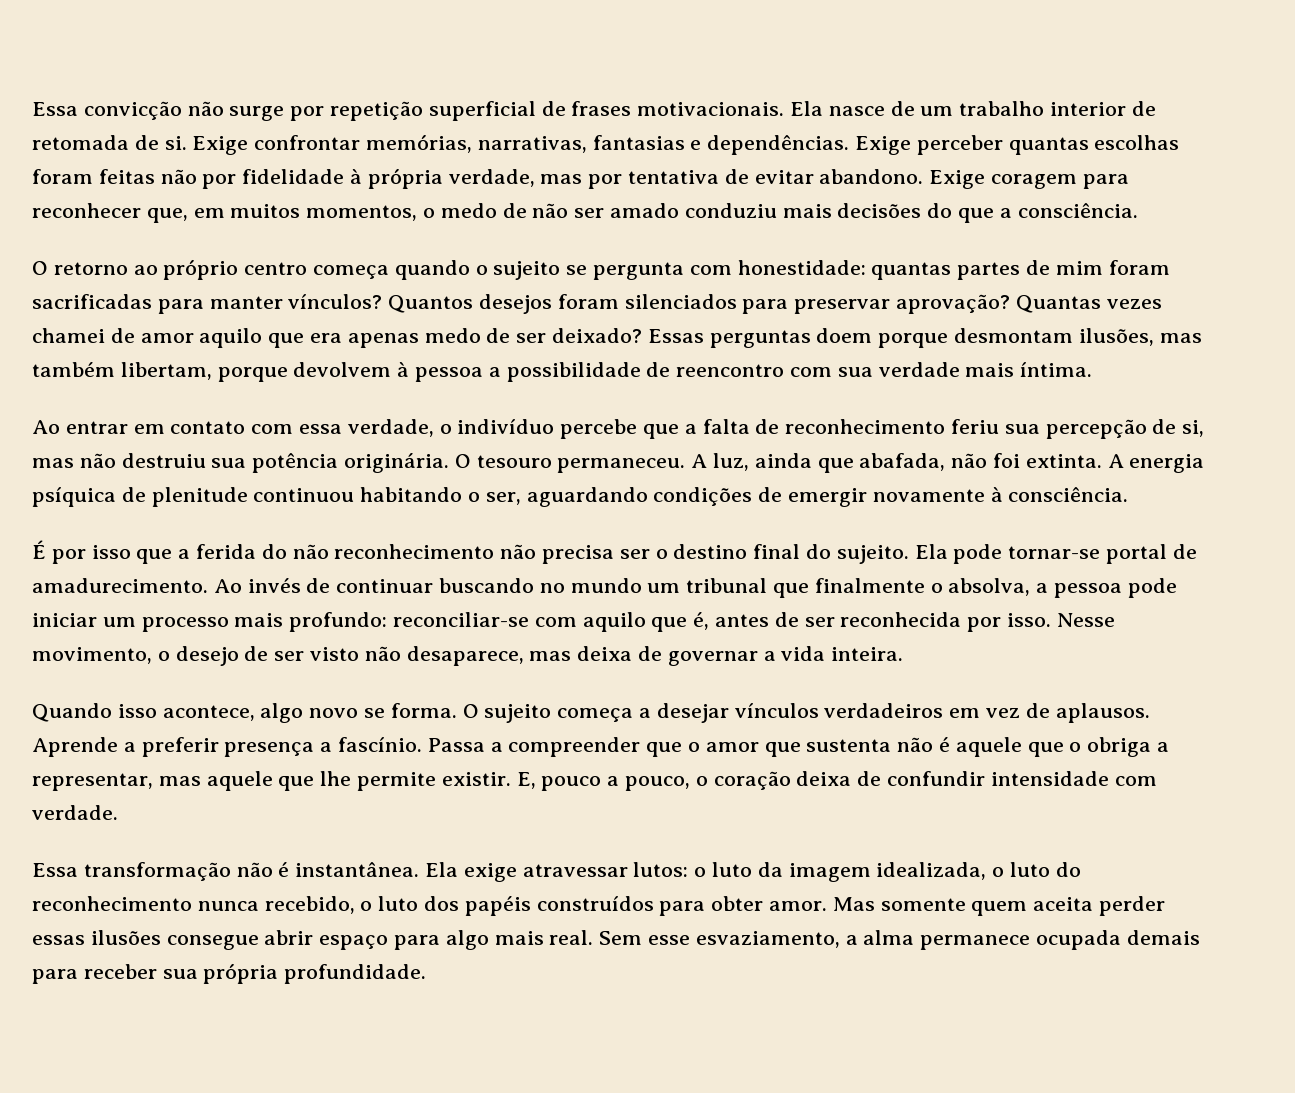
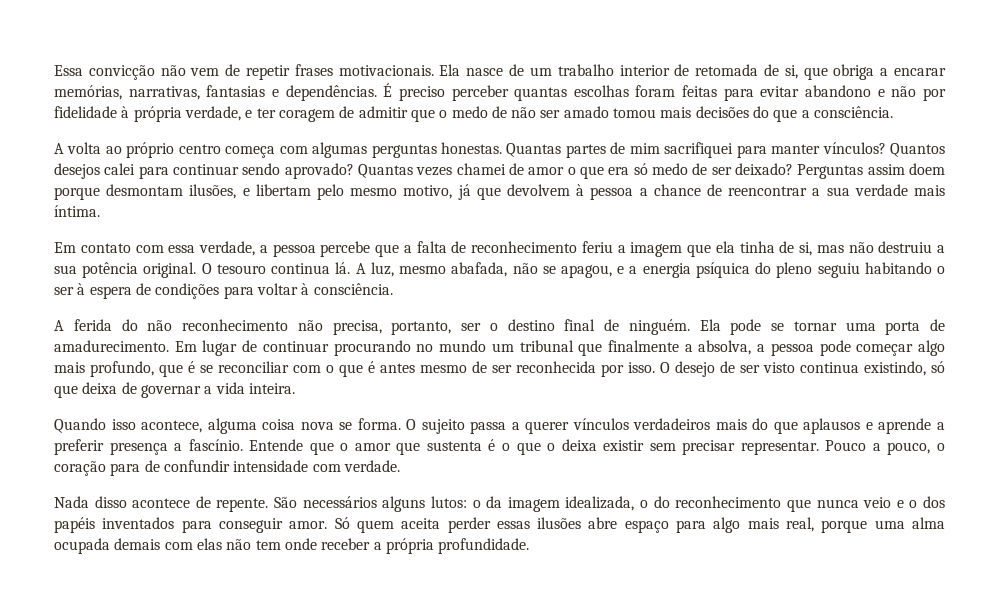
- Essa convicção não surge por repetição superficial de frases motivacionais.
+ Essa convicção não vem de repetir frases motivacionais.
- Ela nasce de um trabalho interior de retomada de si. Exige confrontar memórias, narrativas, fantasias e dependências.
+ Ela nasce de um trabalho interior de retomada de si, que obriga a encarar memórias, narrativas, fantasias e dependências.
- Exige perceber quantas escolhas foram feitas não por fidelidade à própria verdade, mas por tentativa de evitar abandono. Exige coragem para reconhecer que, em muitos momentos, o medo de não ser amado conduziu mais decisões do que a consciência.
+ É preciso perceber quantas escolhas foram feitas para evitar abandono e não por fidelidade à própria verdade, e ter coragem de admitir que o medo de não ser amado tomou mais decisões do que a consciência.
- O retorno ao próprio centro começa quando o sujeito se pergunta com honestidade: quantas partes de mim foram sacrificadas para manter vínculos?
+ A volta ao próprio centro começa com algumas perguntas honestas. Quantas partes de mim sacrifiquei para manter vínculos?
- Quantos desejos foram silenciados para preservar aprovação?
+ Quantos desejos calei para continuar sendo aprovado?
- Quantas vezes chamei de amor aquilo que era apenas medo de ser deixado?
+ Quantas vezes chamei de amor o que era só medo de ser deixado?
- Essas perguntas doem porque desmontam ilusões, mas também libertam, porque devolvem à pessoa a possibilidade de reencontro com sua verdade mais íntima.
+ Perguntas assim doem porque desmontam ilusões, e libertam pelo mesmo motivo, já que devolvem à pessoa a chance de reencontrar a sua verdade mais íntima.
- Ao entrar em contato com essa verdade, o indivíduo percebe que a falta de reconhecimento feriu sua percepção de si, mas não destruiu sua potência originária.
+ Em contato com essa verdade, a pessoa percebe que a falta de reconhecimento feriu a imagem que ela tinha de si, mas não destruiu a sua potência original.
- O tesouro permaneceu. A luz, ainda que abafada, não foi extinta. A energia psíquica de plenitude continuou habitando o ser, aguardando condições de emergir novamente à consciência.
- É por isso que a ferida do não reconhecimento não precisa ser o destino final do sujeito. Ela pode tornar-se portal de amadurecimento. Ao invés de continuar buscando no mundo um tribunal que finalmente o absolva, a pessoa pode iniciar um processo mais profundo: reconciliar-se com aquilo que é, antes de ser reconhecida por isso.
+ O tesouro continua lá. A luz, mesmo abafada, não se apagou, e a energia psíquica do pleno seguiu habitando o ser à espera de condições para voltar à consciência.
+ A ferida do não reconhecimento não precisa, portanto, ser o destino final de ninguém. Ela pode se tornar uma porta de amadurecimento. Em lugar de continuar procurando no mundo um tribunal que finalmente a absolva, a pessoa pode começar algo mais profundo, que é se reconciliar com o que é antes mesmo de ser reconhecida por isso.
- Nesse movimento, o desejo de ser visto não desaparece, mas deixa de governar a vida inteira.
+ O desejo de ser visto continua existindo, só que deixa de governar a vida inteira.
- Quando isso acontece, algo novo se forma.
+ Quando isso acontece, alguma coisa nova se forma.
- O sujeito começa a desejar vínculos verdadeiros em vez de aplausos. Aprende a preferir presença a fascínio.
+ O sujeito passa a querer vínculos verdadeiros mais do que aplausos e aprende a preferir presença a fascínio.
- Passa a compreender que o amor que sustenta não é aquele que o obriga a representar, mas aquele que lhe permite existir. E, pouco a pouco, o coração deixa de confundir intensidade com verdade.
+ Entende que o amor que sustenta é o que o deixa existir sem precisar representar. Pouco a pouco, o coração para de confundir intensidade com verdade.
- Essa transformação não é instantânea. Ela exige atravessar lutos: o luto da imagem idealizada, o luto do reconhecimento nunca recebido, o luto dos papéis construídos para obter amor. Mas somente quem aceita perder essas ilusões consegue abrir espaço para algo mais real. Sem esse esvaziamento, a alma permanece ocupada demais para receber sua própria profundidade.
+ Nada disso acontece de repente. São necessários alguns lutos: o da imagem idealizada, o do reconhecimento que nunca veio e o dos papéis inventados para conseguir amor. Só quem aceita perder essas ilusões abre espaço para algo mais real, porque uma alma ocupada demais com elas não tem onde receber a própria profundidade.

